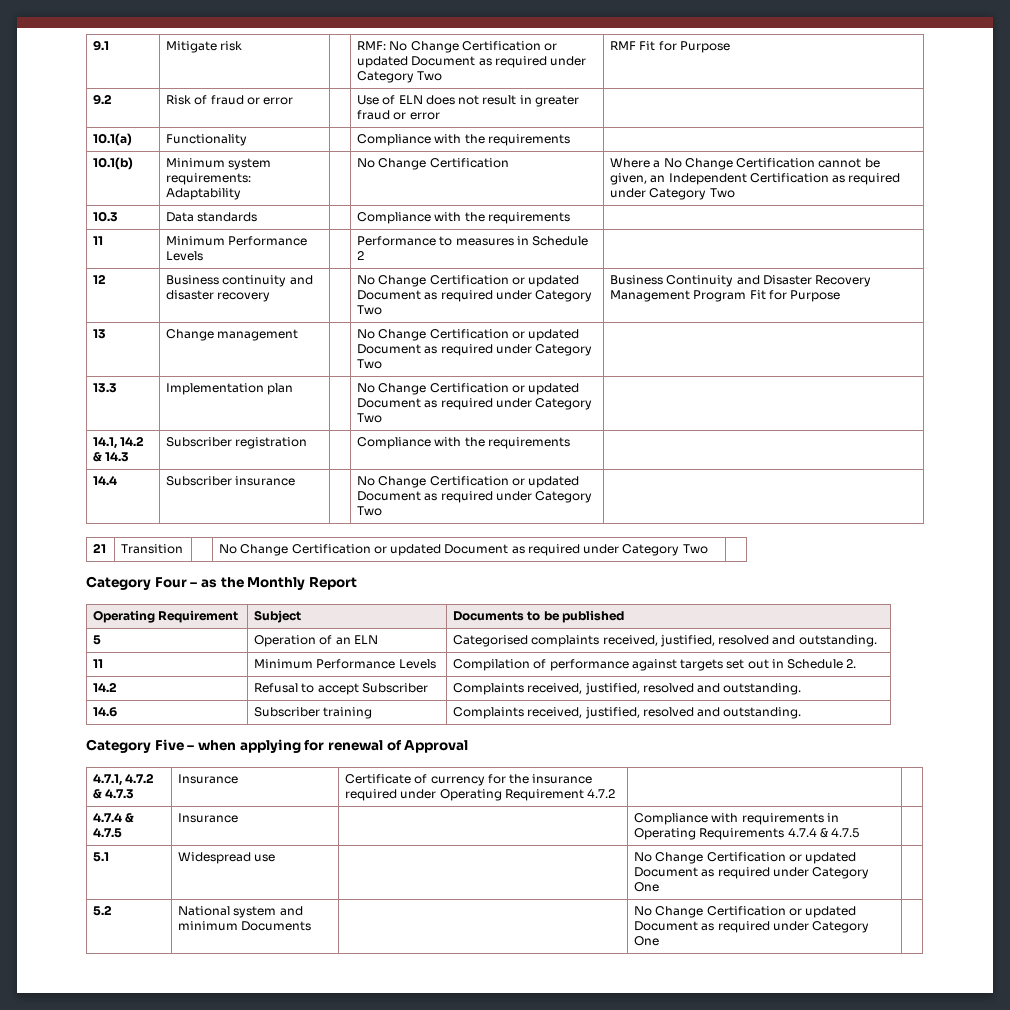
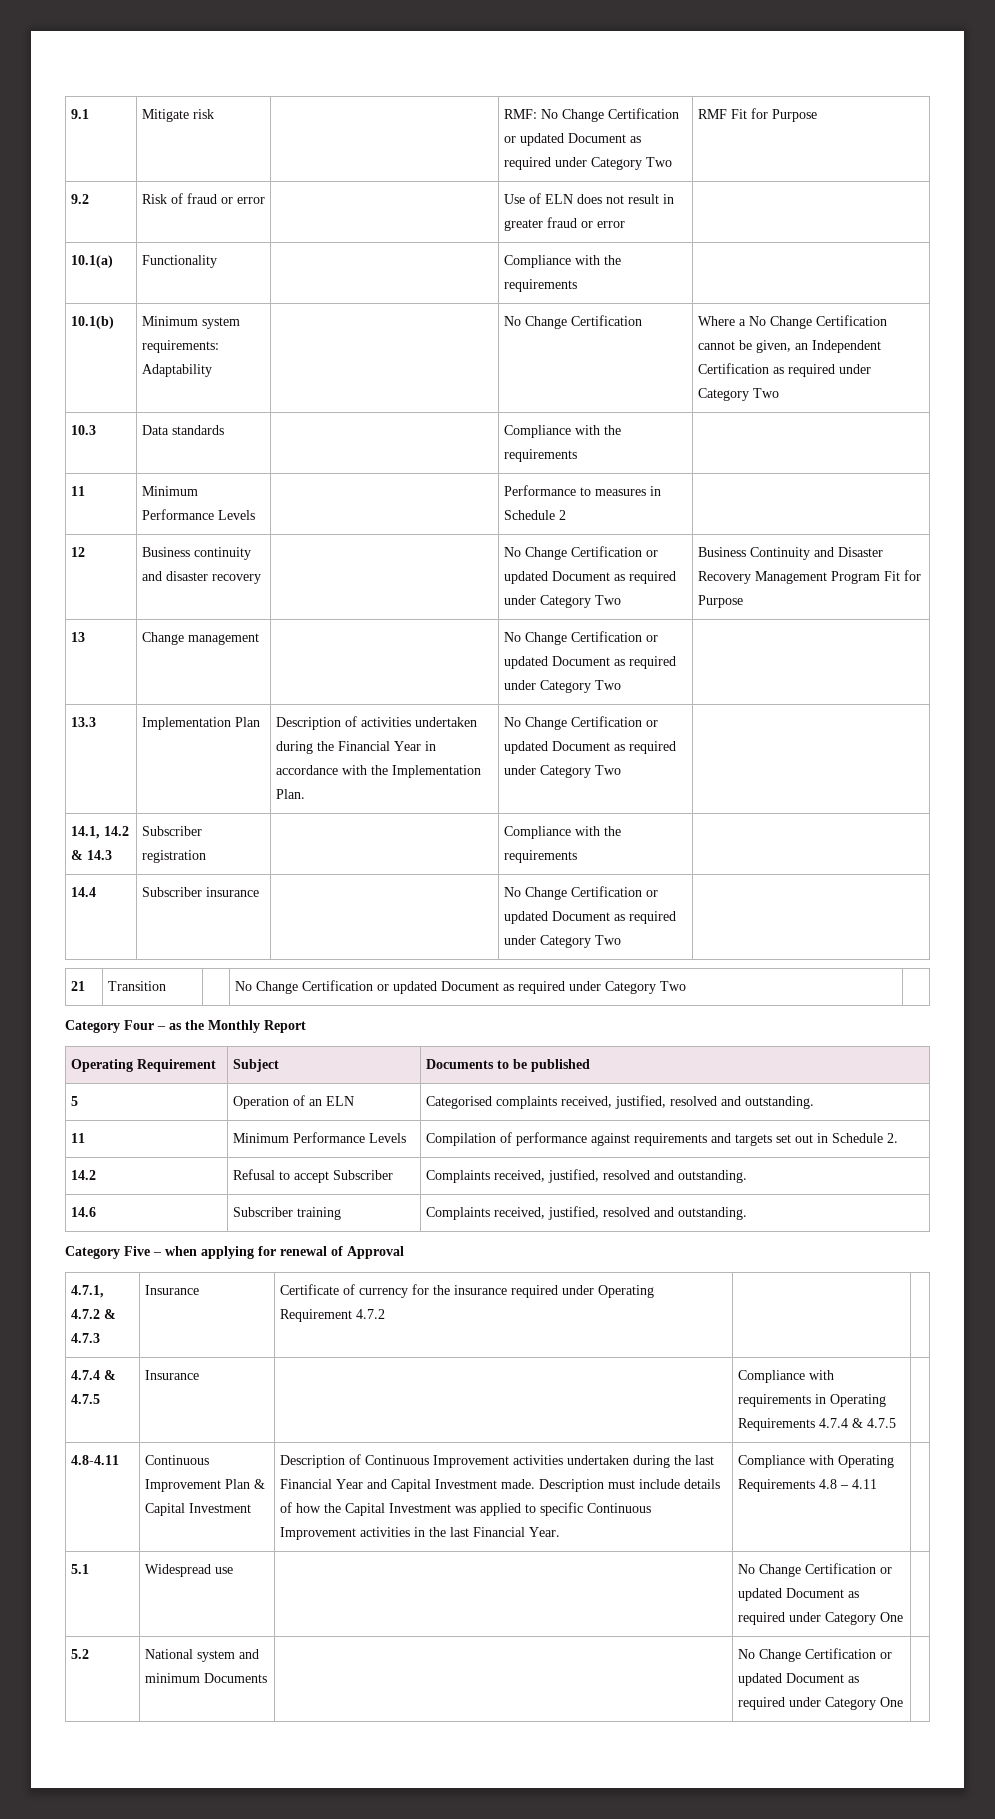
- 13.3 | Implementation plan | | No Change Certification or updated Document as required under Category Two |
+ 13.3 | Implementation Plan | Description of activities undertaken during the Financial Year in accordance with the Implementation Plan. | No Change Certification or updated Document as required under Category Two |
- 11 | Minimum Performance Levels | Compilation of performance against targets set out in Schedule 2.
+ 11 | Minimum Performance Levels | Compilation of performance against requirements and targets set out in Schedule 2.
+ 4.8-4.11 | Continuous Improvement Plan & Capital Investment | Description of Continuous Improvement activities undertaken during the last Financial Year and Capital Investment made. Description must include details of how the Capital Investment was applied to specific Continuous Improvement activities in the last Financial Year. | Compliance with Operating Requirements 4.8 – 4.11

